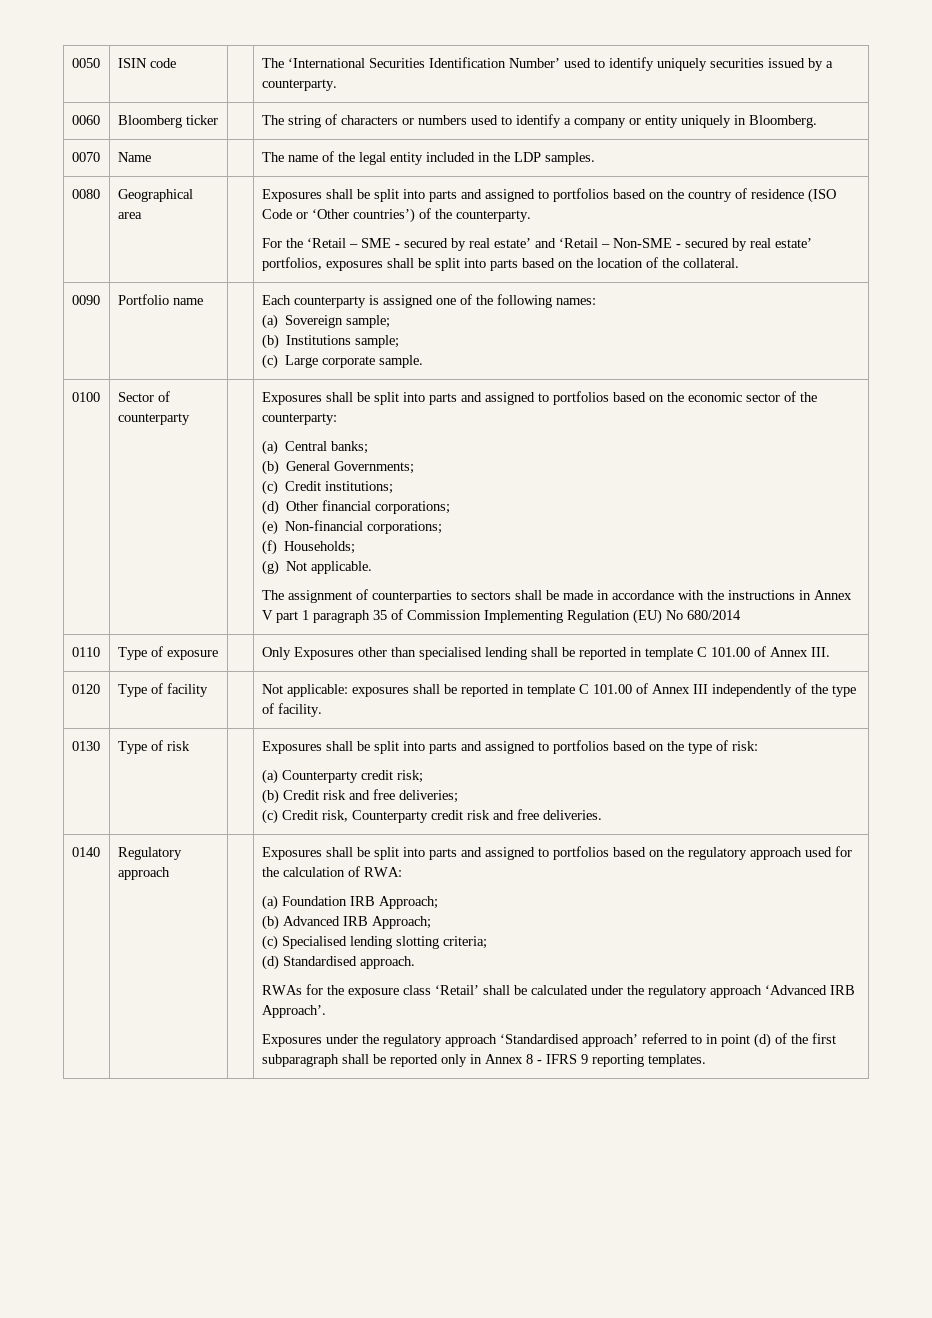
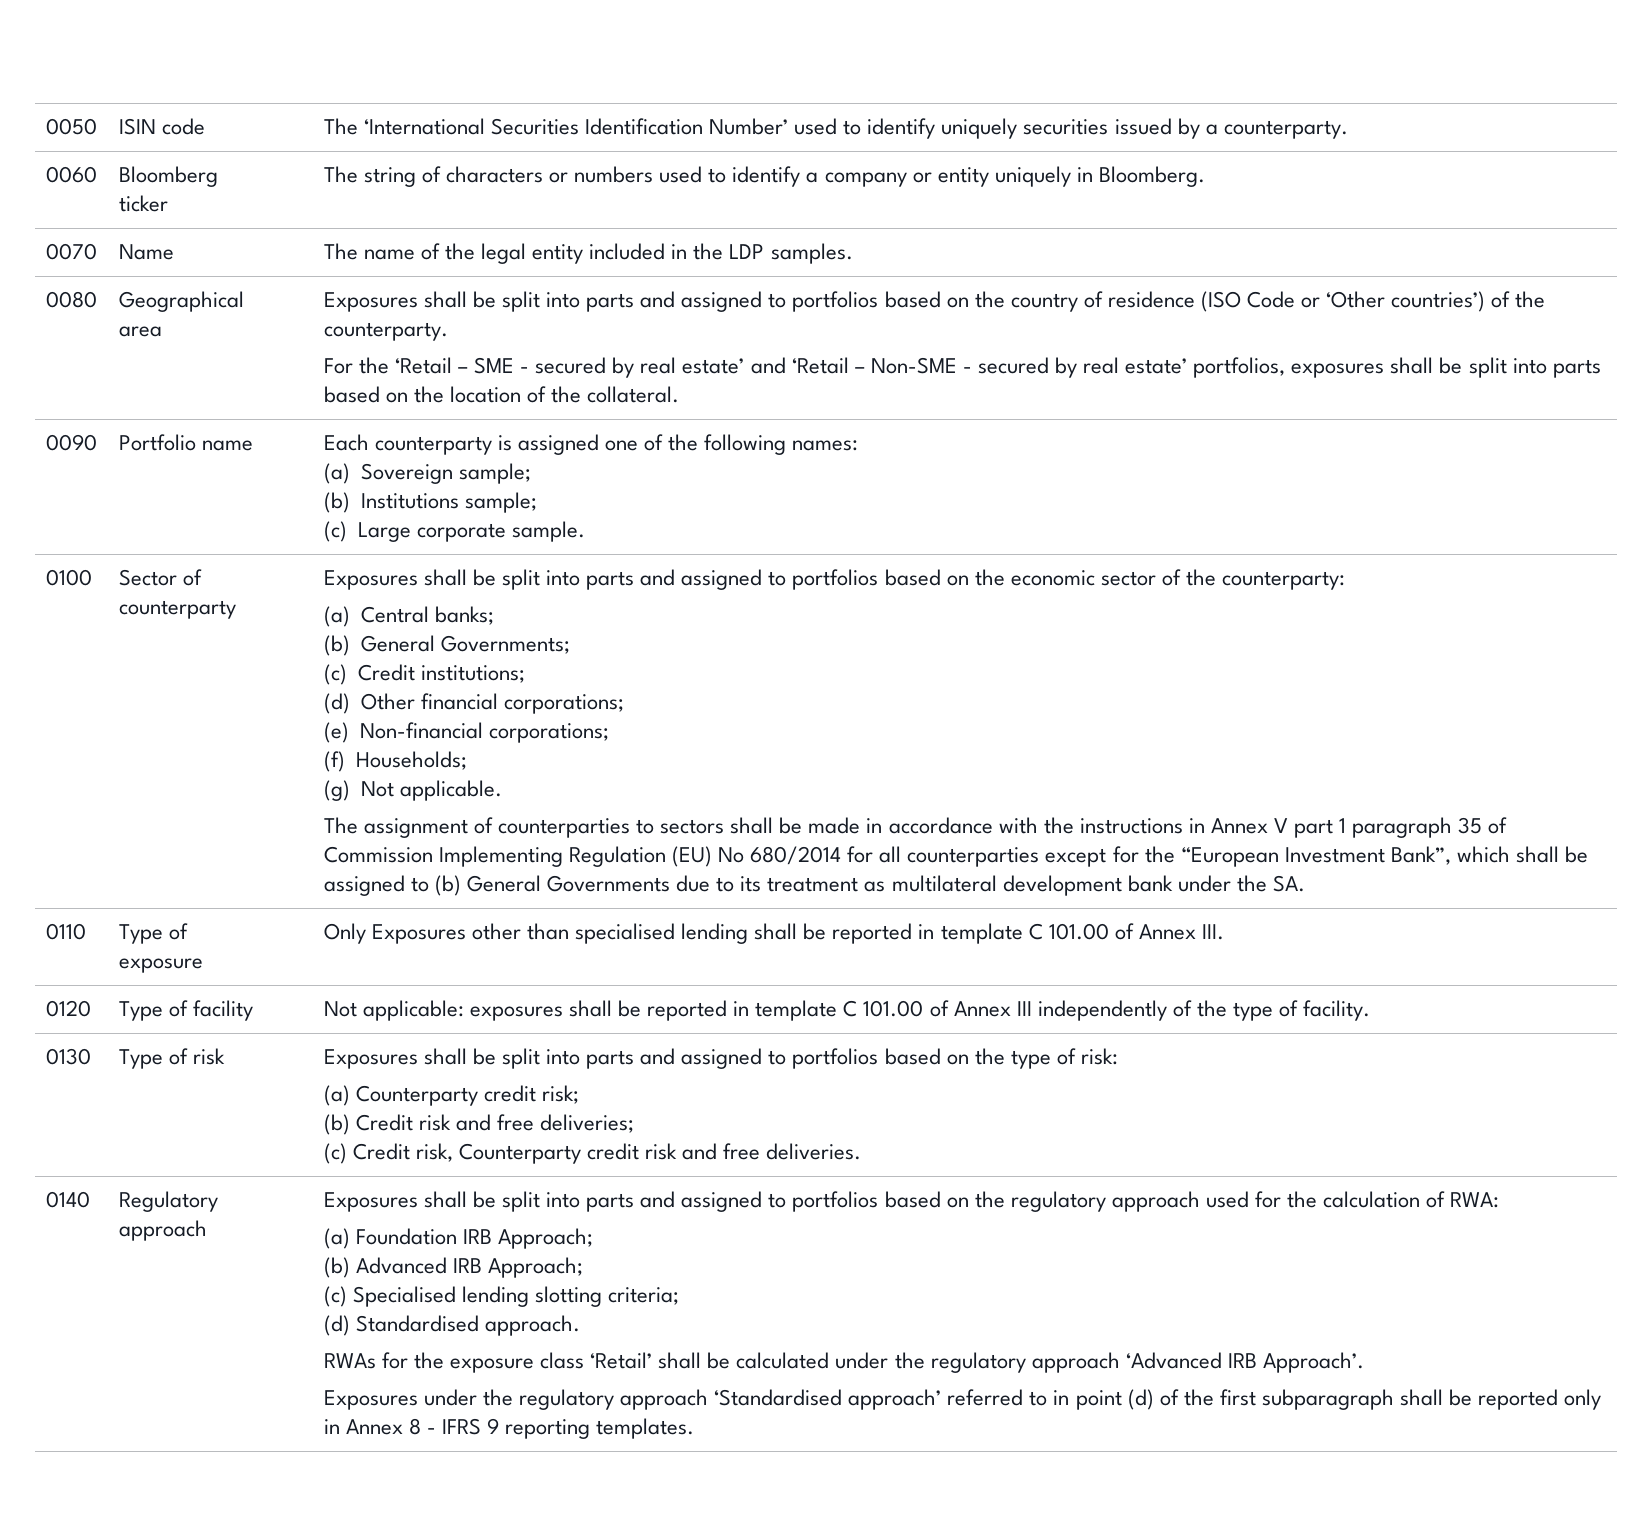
- The assignment of counterparties to sectors shall be made in accordance with the instructions in Annex V part 1 paragraph 35 of Commission Implementing Regulation (EU) No 680/2014
+ The assignment of counterparties to sectors shall be made in accordance with the instructions in Annex V part 1 paragraph 35 of Commission Implementing Regulation (EU) No 680/2014 for all counterparties except for the “European Investment Bank”, which shall be assigned to (b) General Governments due to its treatment as multilateral development bank under the SA.

